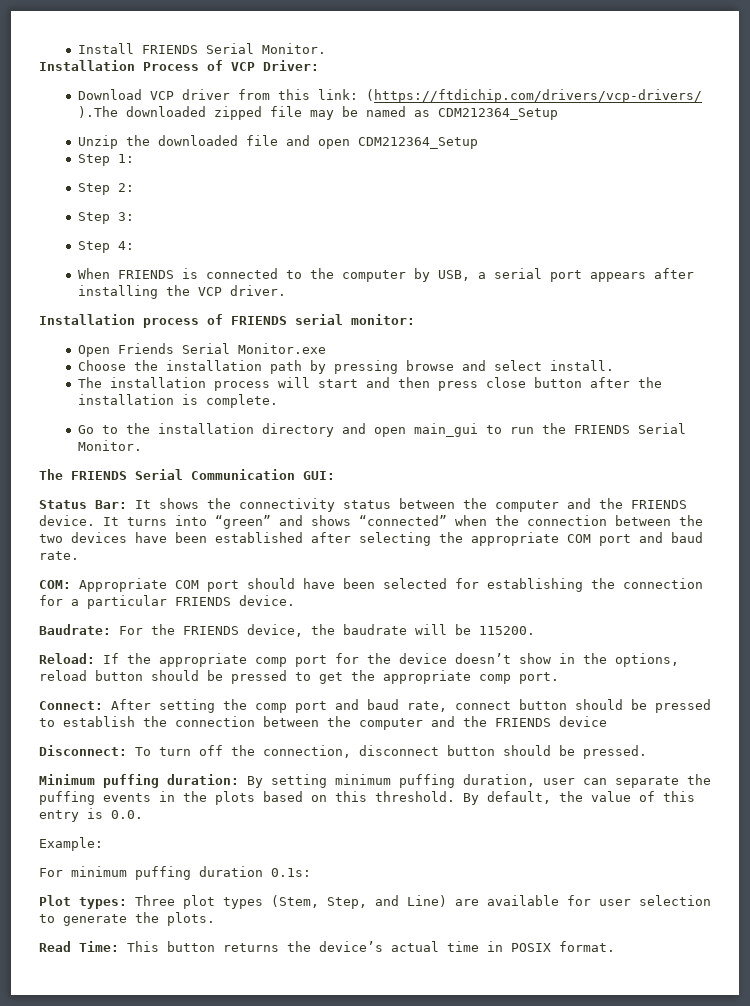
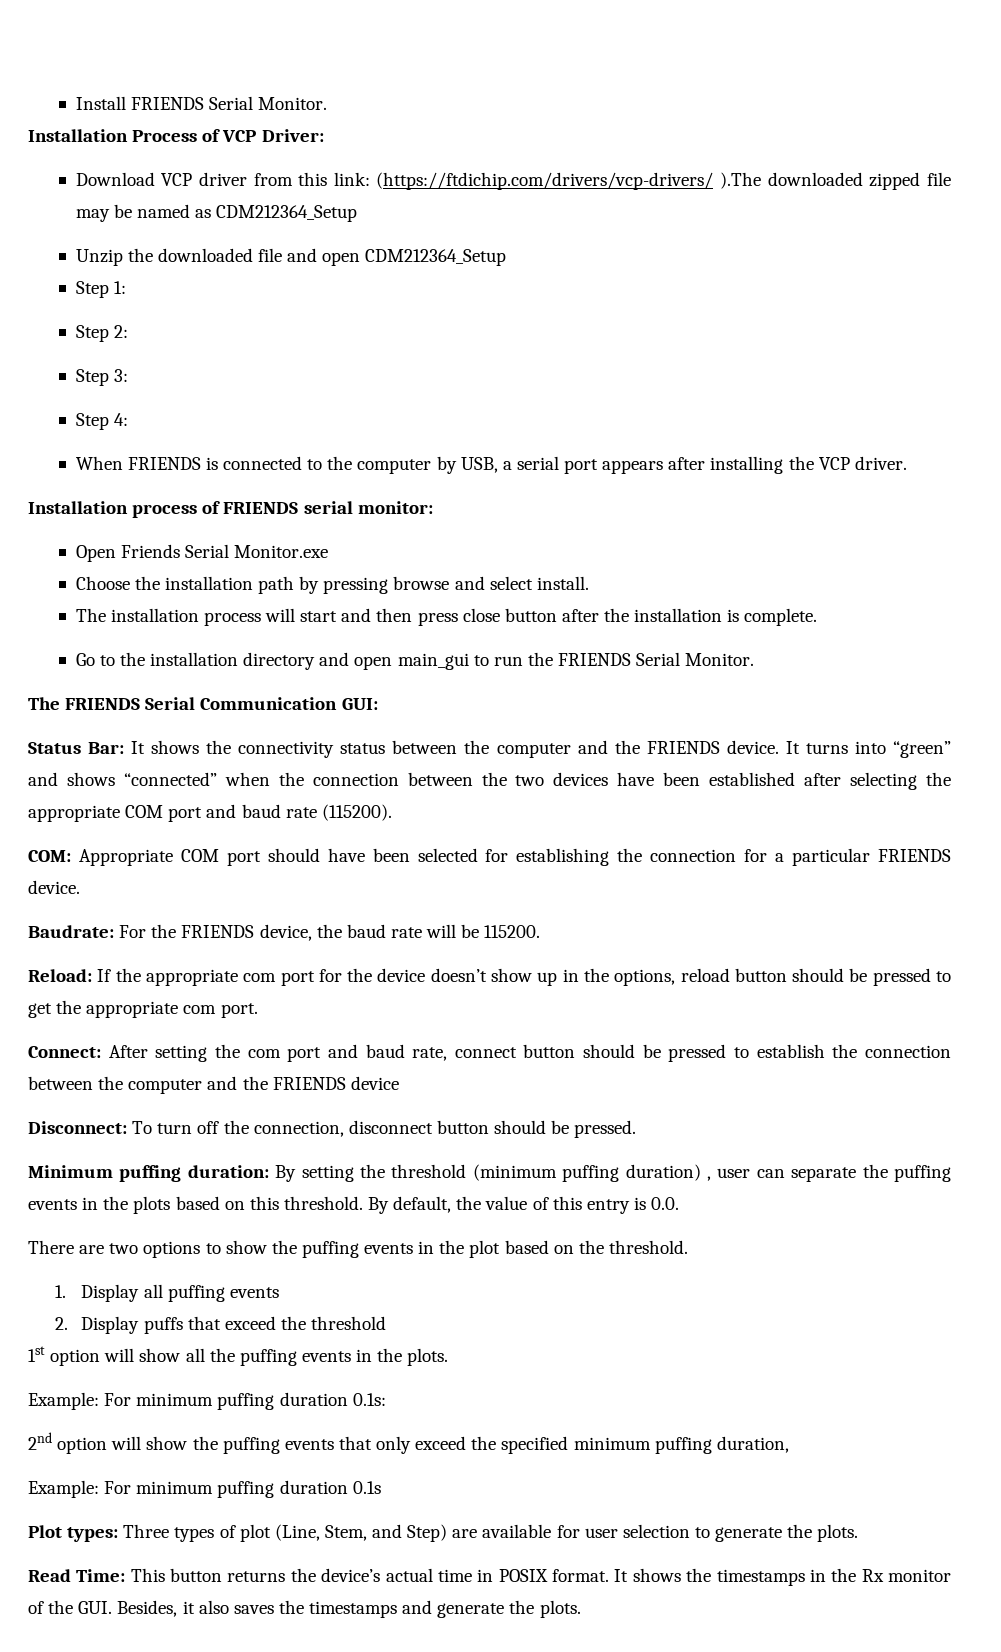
- It turns into “green” and shows “connected” when the connection between the two devices have been established after selecting the appropriate COM port and baud rate.
+ It turns into “green” and shows “connected” when the connection between the two devices have been established after selecting the appropriate COM port and baud rate (115200).
- Baudrate: For the FRIENDS device, the baudrate will be 115200.
+ Baudrate: For the FRIENDS device, the baud rate will be 115200.
- Reload: If the appropriate comp port for the device doesn’t show in the options, reload button should be pressed to get the appropriate comp port.
+ Reload: If the appropriate com port for the device doesn’t show up in the options, reload button should be pressed to get the appropriate com port.
- Connect: After setting the comp port and baud rate, connect button should be pressed to establish the connection between the computer and the FRIENDS device
+ Connect: After setting the com port and baud rate, connect button should be pressed to establish the connection between the computer and the FRIENDS device
- Minimum puffing duration: By setting minimum puffing duration, user can separate the puffing events in the plots based on this threshold.
+ Minimum puffing duration: By setting the threshold (minimum puffing duration) , user can separate the puffing events in the plots based on this threshold.
- Example:
- For minimum puffing duration 0.1s:
+ There are two options to show the puffing events in the plot based on the threshold.
+ 1. Display all puffing events
+ 2. Display puffs that exceed the threshold
+ 1st option will show all the puffing events in the plots.
+ Example: For minimum puffing duration 0.1s:
- Plot types: Three plot types (Stem, Step, and Line) are available for user selection to generate the plots.
+ 2nd option will show the puffing events that only exceed the specified minimum puffing duration,
+ Example: For minimum puffing duration 0.1s
+ Plot types: Three types of plot (Line, Stem, and Step) are available for user selection to generate the plots.
+ It shows the timestamps in the Rx monitor of the GUI. Besides, it also saves the timestamps and generate the plots.

